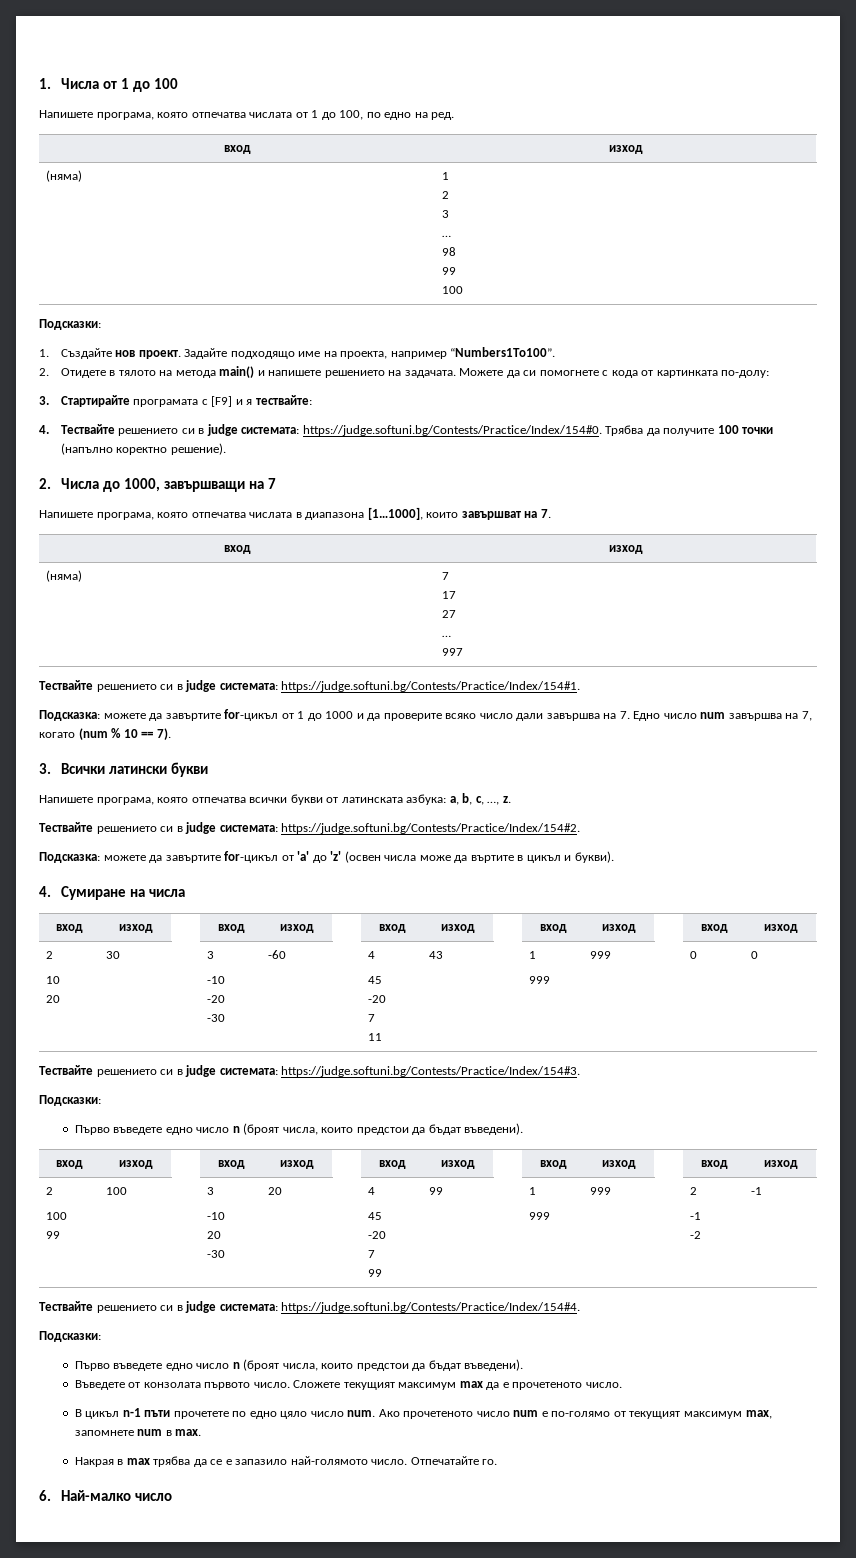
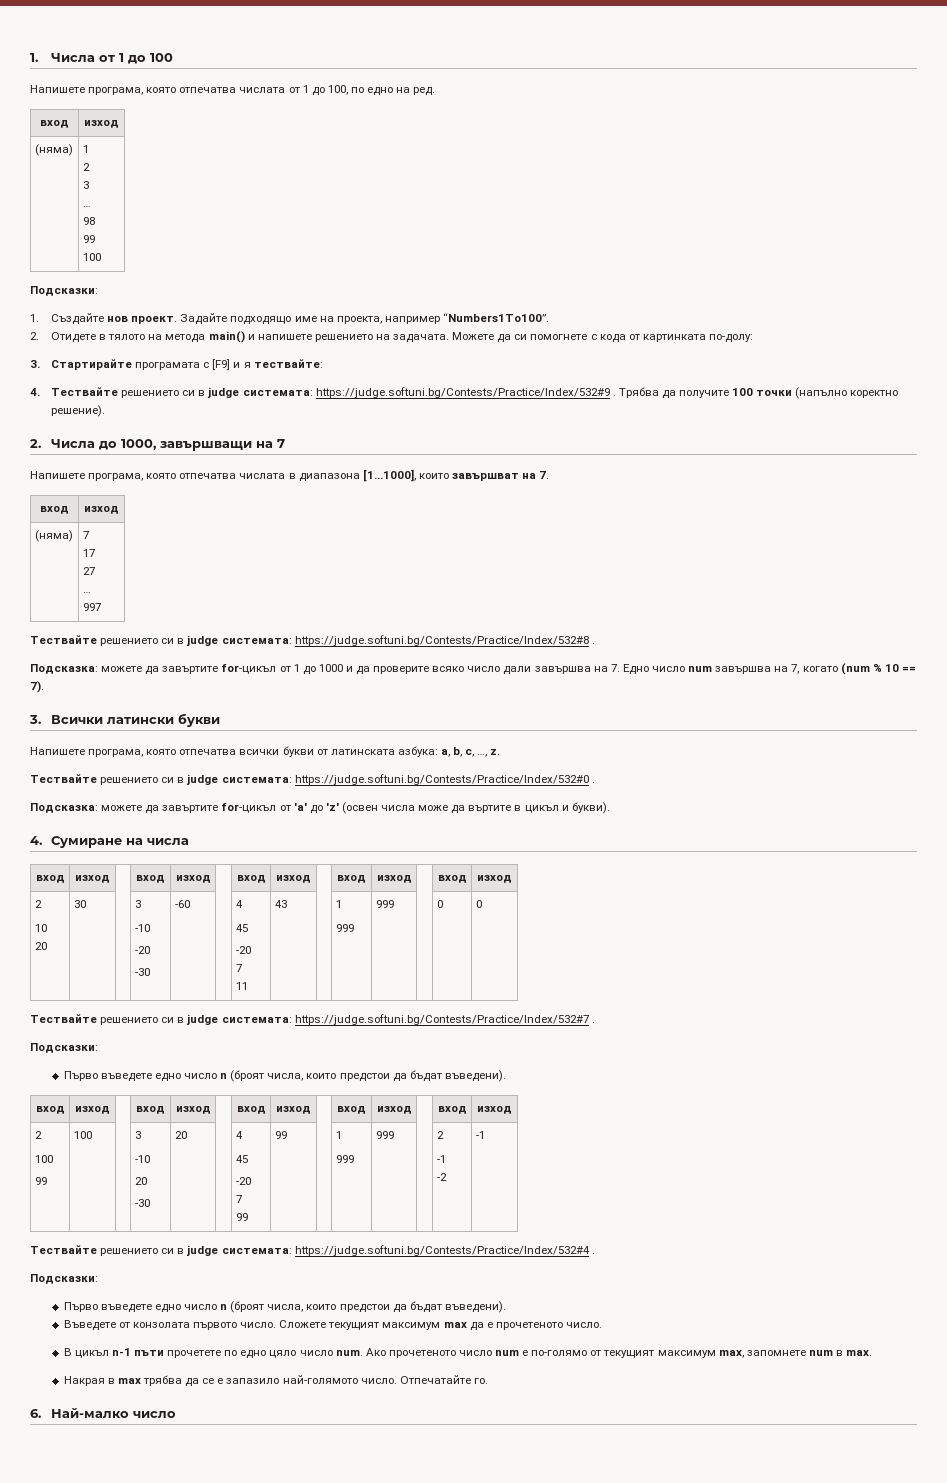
- 4. Тествайте решението си в judge системата: https://judge.softuni.bg/Contests/Practice/Index/154#0. Трябва да получите 100 точки (напълно коректно решение).
+ 4. Тествайте решението си в judge системата: https://judge.softuni.bg/Contests/Practice/Index/532#9 . Трябва да получите 100 точки (напълно коректно решение).
- Тествайте решението си в judge системата: https://judge.softuni.bg/Contests/Practice/Index/154#1.
+ Тествайте решението си в judge системата: https://judge.softuni.bg/Contests/Practice/Index/532#8 .
- Тествайте решението си в judge системата: https://judge.softuni.bg/Contests/Practice/Index/154#2.
+ Тествайте решението си в judge системата: https://judge.softuni.bg/Contests/Practice/Index/532#0 .
- Тествайте решението си в judge системата: https://judge.softuni.bg/Contests/Practice/Index/154#3.
+ Тествайте решението си в judge системата: https://judge.softuni.bg/Contests/Practice/Index/532#7 .
- Тествайте решението си в judge системата: https://judge.softuni.bg/Contests/Practice/Index/154#4.
+ Тествайте решението си в judge системата: https://judge.softuni.bg/Contests/Practice/Index/532#4 .

